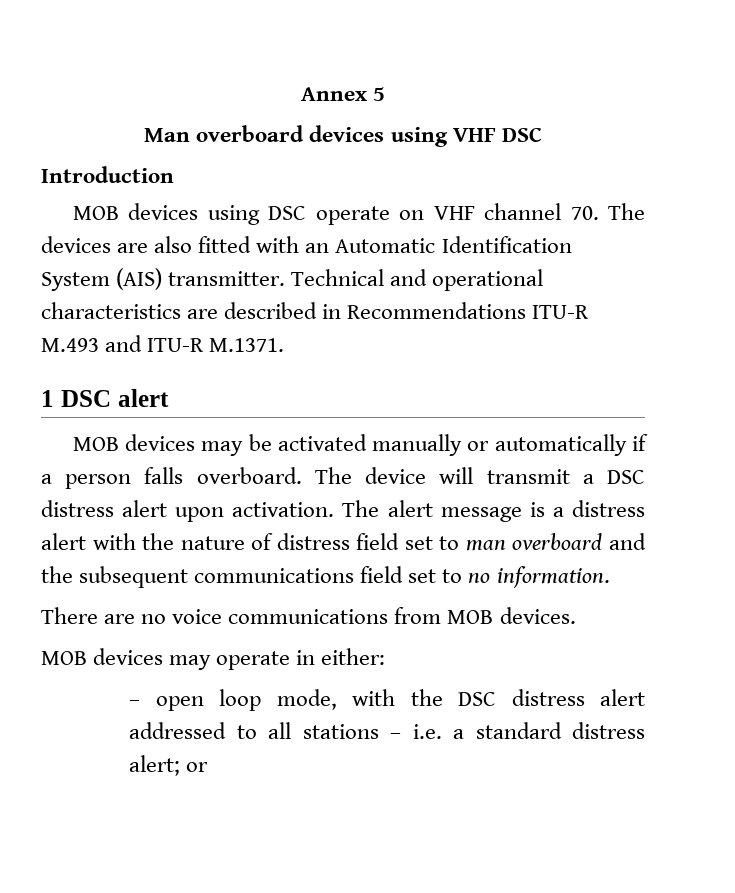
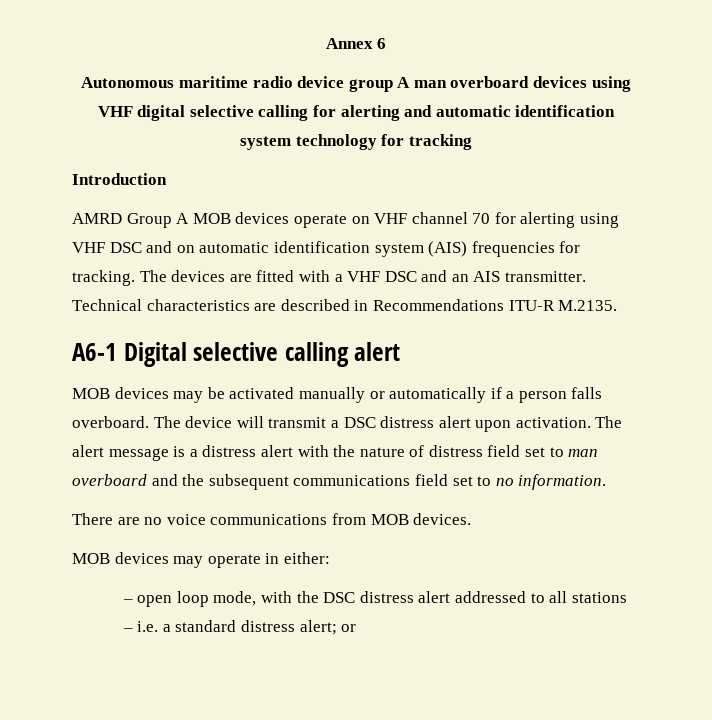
- Annex 5
- Man overboard devices using VHF DSC
+ Annex 6
+ Autonomous maritime radio device group A man overboard devices using VHF digital selective calling for alerting and automatic identification system technology for tracking
  Introduction
- MOB devices using DSC operate on VHF channel 70. The devices are also fitted with an Automatic Identification System (AIS) transmitter. Technical and operational characteristics are described in Recommendations ITU-R M.493 and ITU-R M.1371.
- 1 DSC alert
+ AMRD Group A MOB devices operate on VHF channel 70 for alerting using VHF DSC and on automatic identification system (AIS) frequencies for tracking. The devices are fitted with a VHF DSC and an AIS transmitter. Technical characteristics are described in Recommendations ITU-R M.2135.
+ A6-1 Digital selective calling alert

